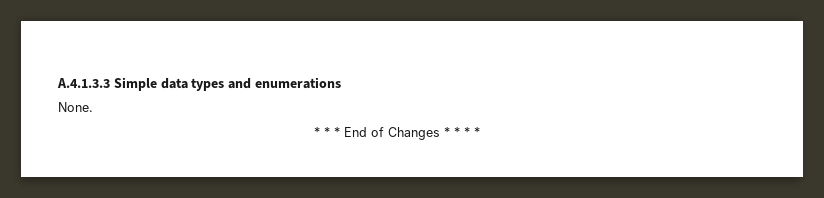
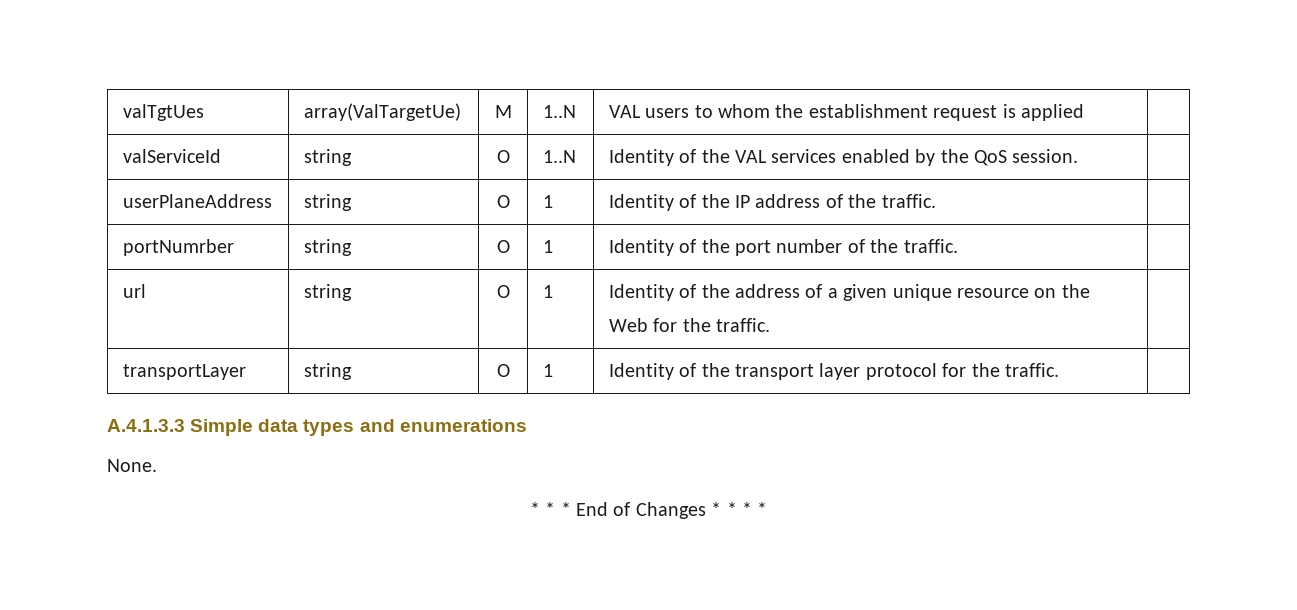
+ valTgtUes | array(ValTargetUe) | M | 1..N | VAL users to whom the establishment request is applied |
+ valServiceId | string | O | 1..N | Identity of the VAL services enabled by the QoS session. |
+ userPlaneAddress | string | O | 1 | Identity of the IP address of the traffic. |
+ portNumrber | string | O | 1 | Identity of the port number of the traffic. |
+ url | string | O | 1 | Identity of the address of a given unique resource on the Web for the traffic. |
+ transportLayer | string | O | 1 | Identity of the transport layer protocol for the traffic. |

